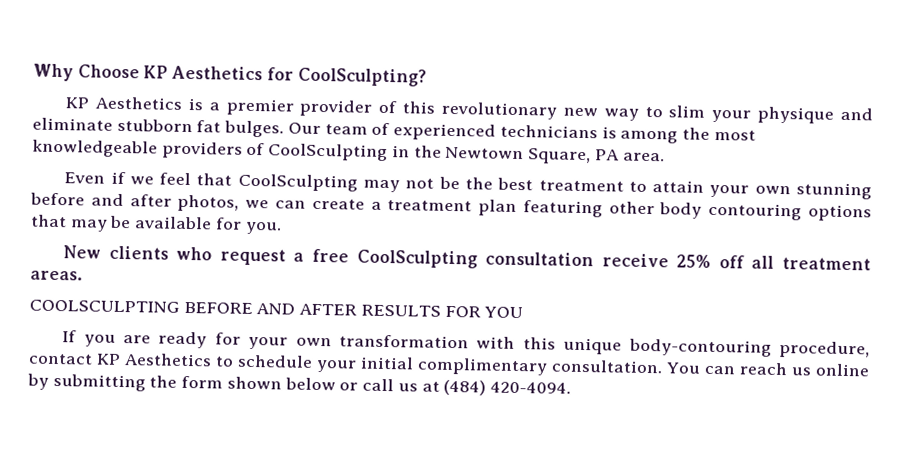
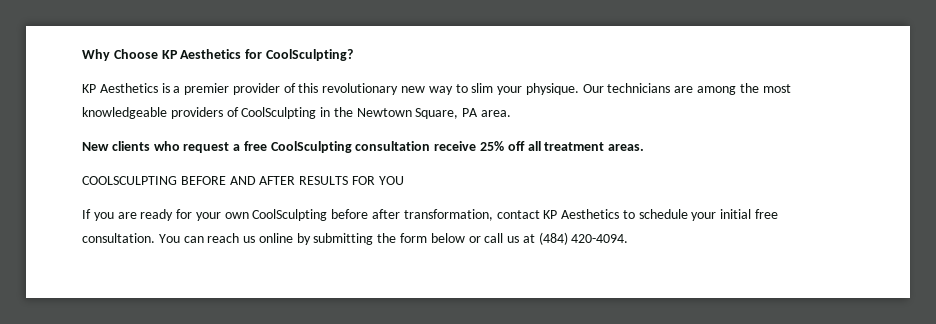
- KP Aesthetics is a premier provider of this revolutionary new way to slim your physique and eliminate stubborn fat bulges. Our team of experienced technicians is among the most knowledgeable providers of CoolSculpting in the Newtown Square, PA area.
+ KP Aesthetics is a premier provider of this revolutionary new way to slim your physique. Our technicians are among the most knowledgeable providers of CoolSculpting in the Newtown Square, PA area.
- Even if we feel that CoolSculpting may not be the best treatment to attain your own stunning before and after photos, we can create a treatment plan featuring other body contouring options that may be available for you.
- If you are ready for your own transformation with this unique body-contouring procedure, contact KP Aesthetics to schedule your initial complimentary consultation.
+ If you are ready for your own CoolSculpting before after transformation, contact KP Aesthetics to schedule your initial free consultation.
- You can reach us online by submitting the form shown below or call us at (484) 420-4094.
+ You can reach us online by submitting the form below or call us at (484) 420-4094.

